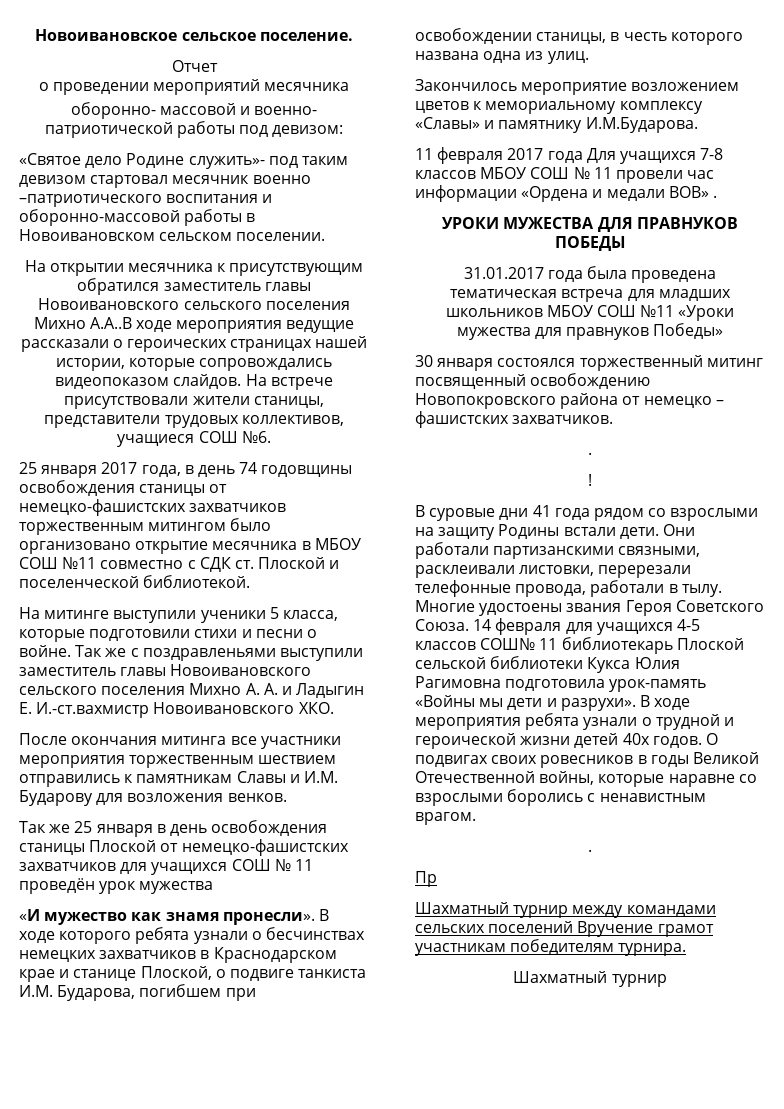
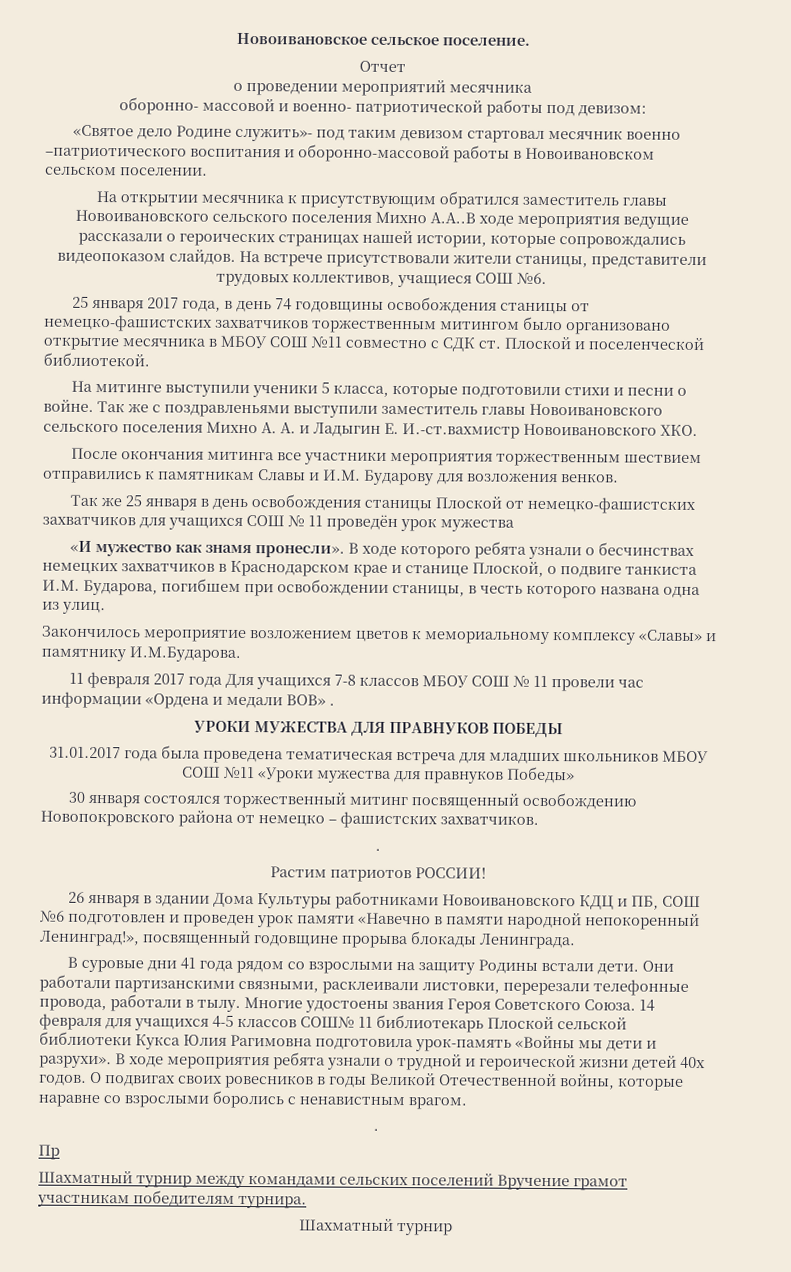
- !
+ Растим патриотов РОССИИ!
+ 26 января в здании Дома Культуры работниками Новоивановского КДЦ и ПБ, СОШ №6 подготовлен и проведен урок памяти «Навечно в памяти народной непокоренный Ленинград!», посвященный годовщине прорыва блокады Ленинграда.

